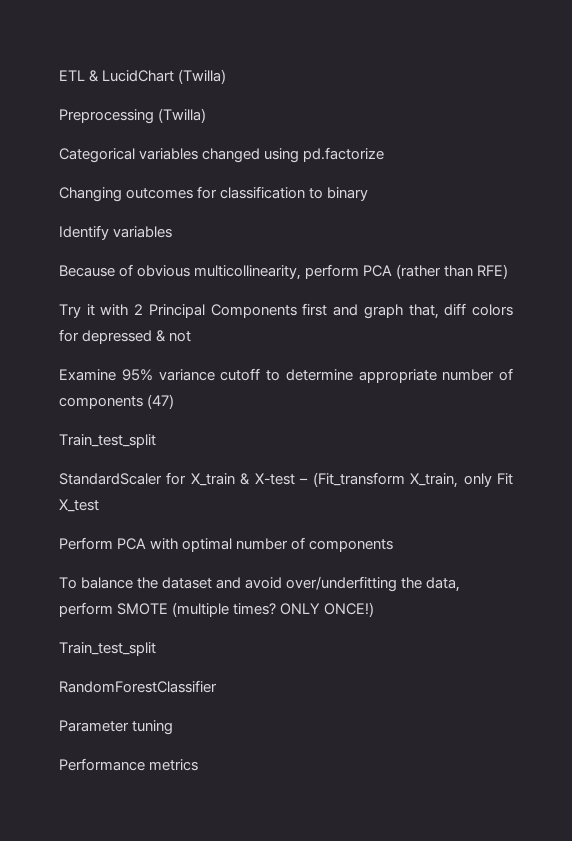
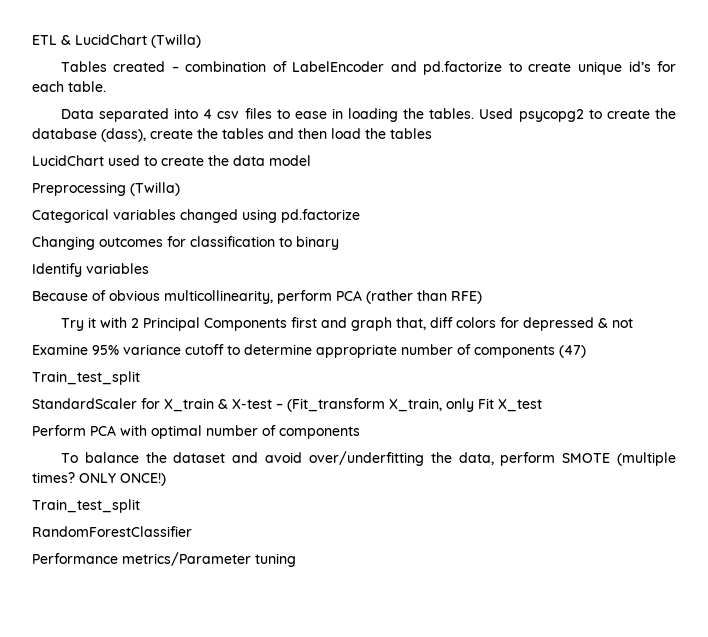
+ Tables created – combination of LabelEncoder and pd.factorize to create unique id’s for each table.
+ Data separated into 4 csv files to ease in loading the tables. Used psycopg2 to create the database (dass), create the tables and then load the tables
+ LucidChart used to create the data model
- Parameter tuning
+ Performance metrics/Parameter tuning
- Performance metrics

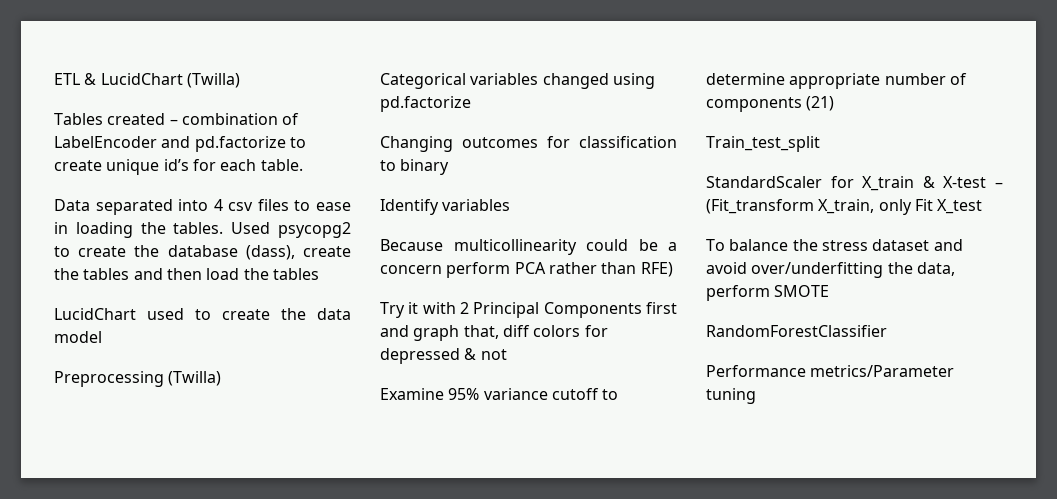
- Because of obvious multicollinearity, perform PCA (rather than RFE)
+ Because multicollinearity could be a concern perform PCA rather than RFE)
- Examine 95% variance cutoff to determine appropriate number of components (47)
+ Examine 95% variance cutoff to determine appropriate number of components (21)
- Perform PCA with optimal number of components
- To balance the dataset and avoid over/underfitting the data, perform SMOTE (multiple times? ONLY ONCE!)
- Train_test_split
+ To balance the stress dataset and avoid over/underfitting the data, perform SMOTE

